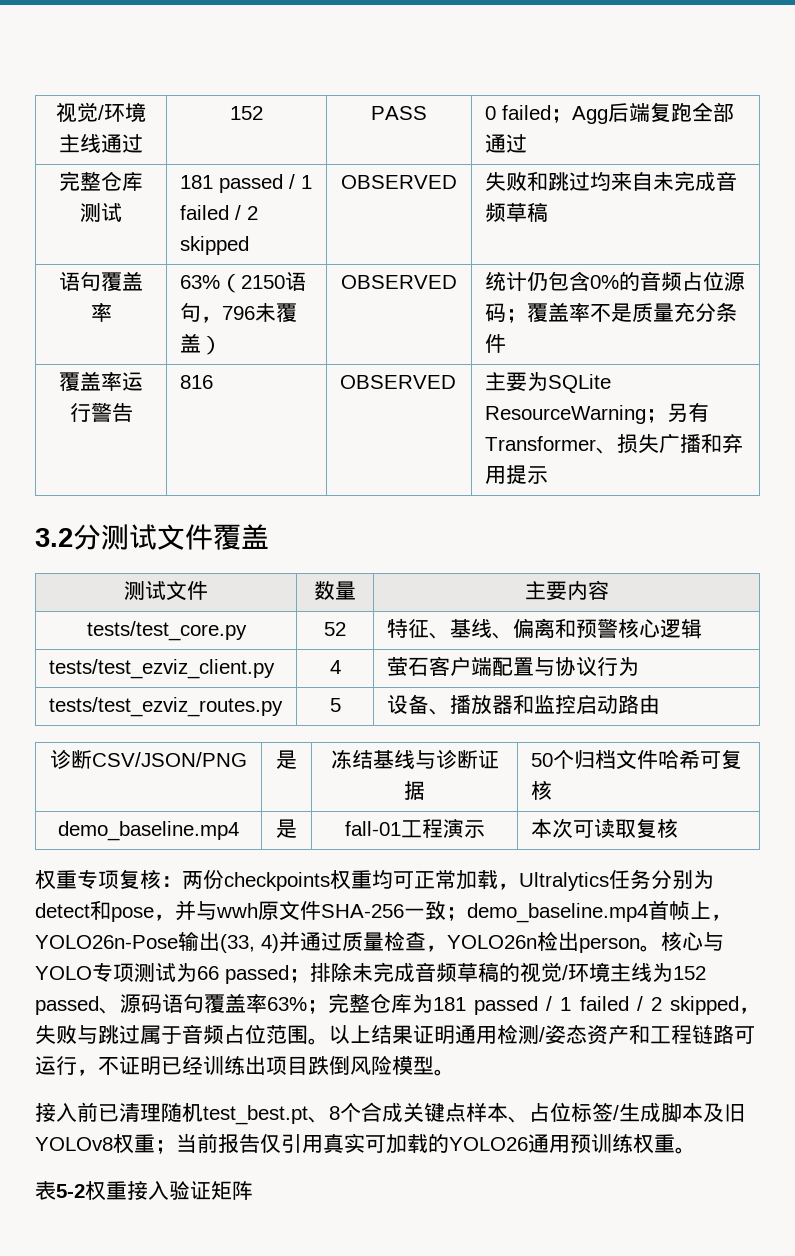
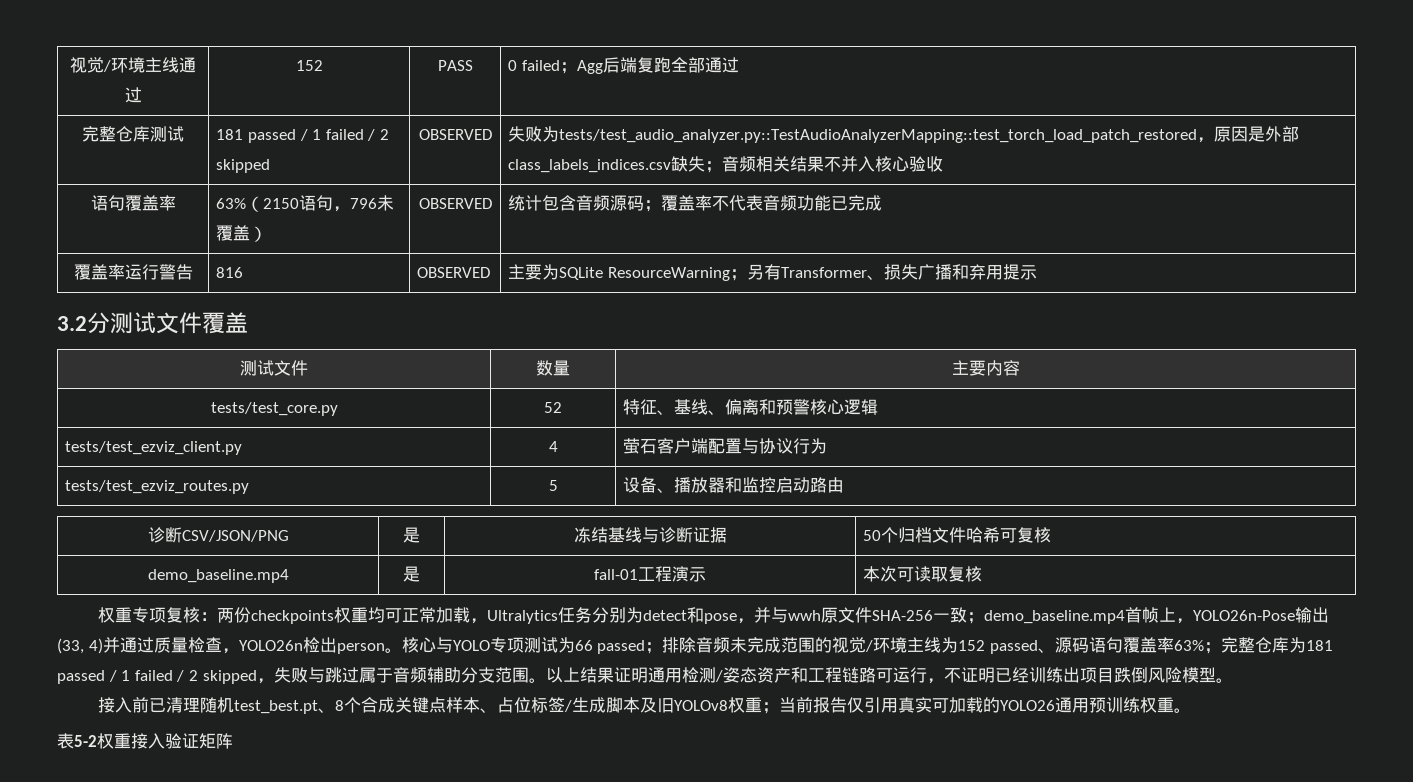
- 完整仓库测试 | 181 passed / 1 failed / 2 skipped | OBSERVED | 失败和跳过均来自未完成音频草稿
+ 完整仓库测试 | 181 passed / 1 failed / 2 skipped | OBSERVED | 失败为tests/test_audio_analyzer.py::TestAudioAnalyzerMapping::test_torch_load_patch_restored，原因是外部class_labels_indices.csv缺失；音频相关结果不并入核心验收
- 语句覆盖率 | 63%（2150语句，796未覆盖） | OBSERVED | 统计仍包含0%的音频占位源码；覆盖率不是质量充分条件
+ 语句覆盖率 | 63%（2150语句，796未覆盖） | OBSERVED | 统计包含音频源码；覆盖率不代表音频功能已完成
- 核心与YOLO专项测试为66 passed；排除未完成音频草稿的视觉/环境主线为152 passed、源码语句覆盖率63%；完整仓库为181 passed / 1 failed / 2 skipped，失败与跳过属于音频占位范围。
+ 核心与YOLO专项测试为66 passed；排除音频未完成范围的视觉/环境主线为152 passed、源码语句覆盖率63%；完整仓库为181 passed / 1 failed / 2 skipped，失败与跳过属于音频辅助分支范围。

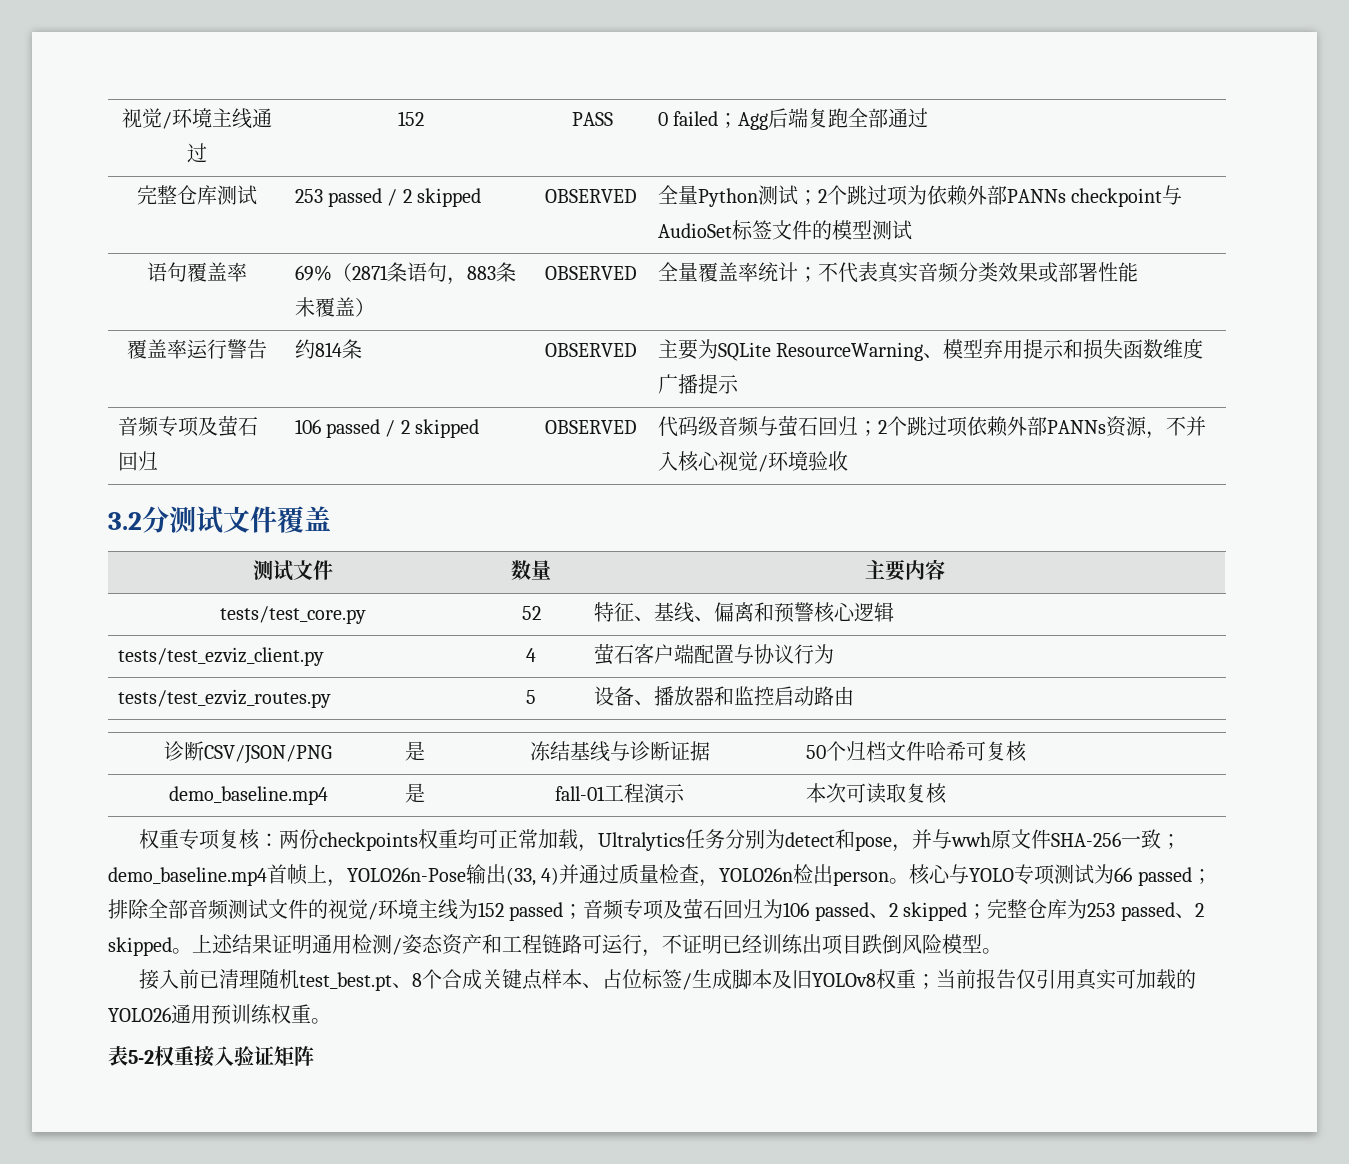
- 完整仓库测试 | 181 passed / 1 failed / 2 skipped | OBSERVED | 失败为tests/test_audio_analyzer.py::TestAudioAnalyzerMapping::test_torch_load_patch_restored，原因是外部class_labels_indices.csv缺失；音频相关结果不并入核心验收
- 语句覆盖率 | 63%（2150语句，796未覆盖） | OBSERVED | 统计包含音频源码；覆盖率不代表音频功能已完成
+ 完整仓库测试 | 253 passed / 2 skipped | OBSERVED | 全量Python测试；2个跳过项为依赖外部PANNs checkpoint与AudioSet标签文件的模型测试
+ 语句覆盖率 | 69%（2871条语句，883条未覆盖） | OBSERVED | 全量覆盖率统计；不代表真实音频分类效果或部署性能
- 覆盖率运行警告 | 816 | OBSERVED | 主要为SQLite ResourceWarning；另有Transformer、损失广播和弃用提示
+ 覆盖率运行警告 | 约814条 | OBSERVED | 主要为SQLite ResourceWarning、模型弃用提示和损失函数维度广播提示
+ 音频专项及萤石回归 | 106 passed / 2 skipped | OBSERVED | 代码级音频与萤石回归；2个跳过项依赖外部PANNs资源，不并入核心视觉/环境验收
- 核心与YOLO专项测试为66 passed；排除音频未完成范围的视觉/环境主线为152 passed、源码语句覆盖率63%；完整仓库为181 passed / 1 failed / 2 skipped，失败与跳过属于音频辅助分支范围。以上结果证明通用检测/姿态资产和工程链路可运行，不证明已经训练出项目跌倒风险模型。
+ 核心与YOLO专项测试为66 passed；排除全部音频测试文件的视觉/环境主线为152 passed；音频专项及萤石回归为106 passed、2 skipped；完整仓库为253 passed、2 skipped。上述结果证明通用检测/姿态资产和工程链路可运行，不证明已经训练出项目跌倒风险模型。

